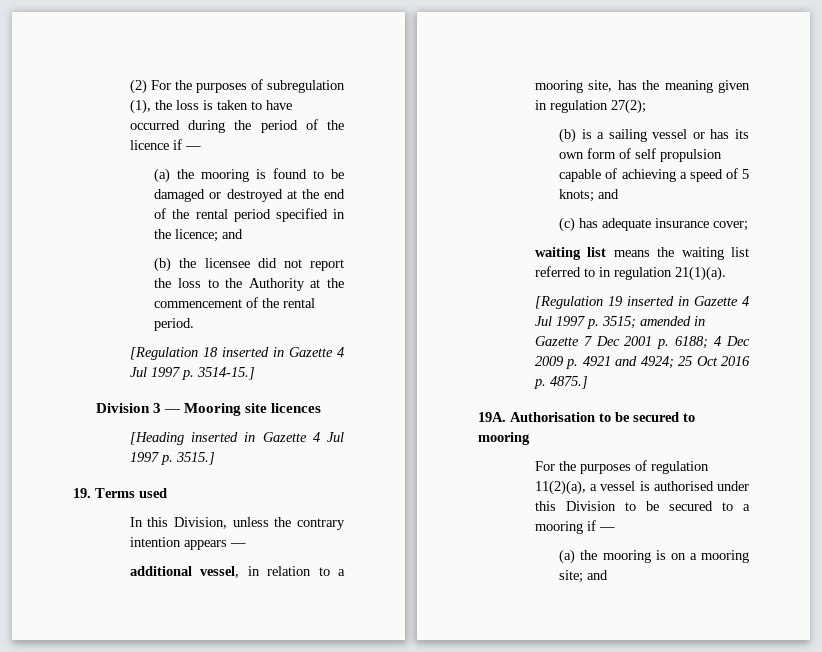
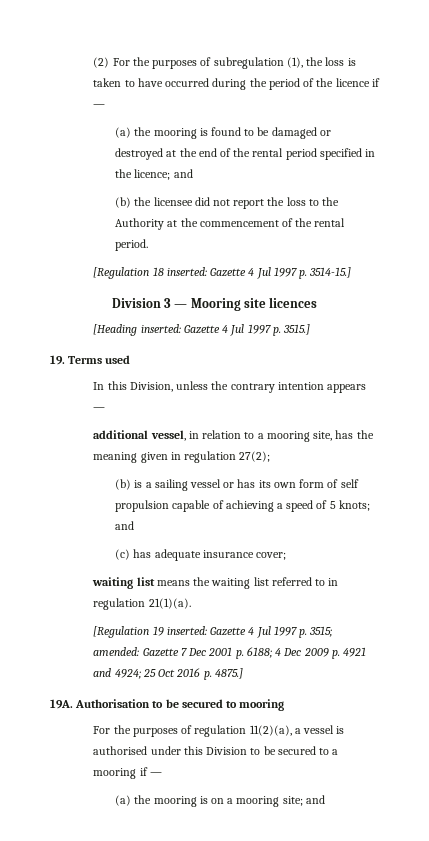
- [Regulation 18 inserted in Gazette 4 Jul 1997 p. 3514-15.]
+ [Regulation 18 inserted: Gazette 4 Jul 1997 p. 3514-15.]
- [Heading inserted in Gazette 4 Jul 1997 p. 3515.]
+ [Heading inserted: Gazette 4 Jul 1997 p. 3515.]
- [Regulation 19 inserted in Gazette 4 Jul 1997 p. 3515; amended in Gazette 7 Dec 2001 p. 6188; 4 Dec 2009 p. 4921 and 4924; 25 Oct 2016 p. 4875.]
+ [Regulation 19 inserted: Gazette 4 Jul 1997 p. 3515; amended: Gazette 7 Dec 2001 p. 6188; 4 Dec 2009 p. 4921 and 4924; 25 Oct 2016 p. 4875.]

